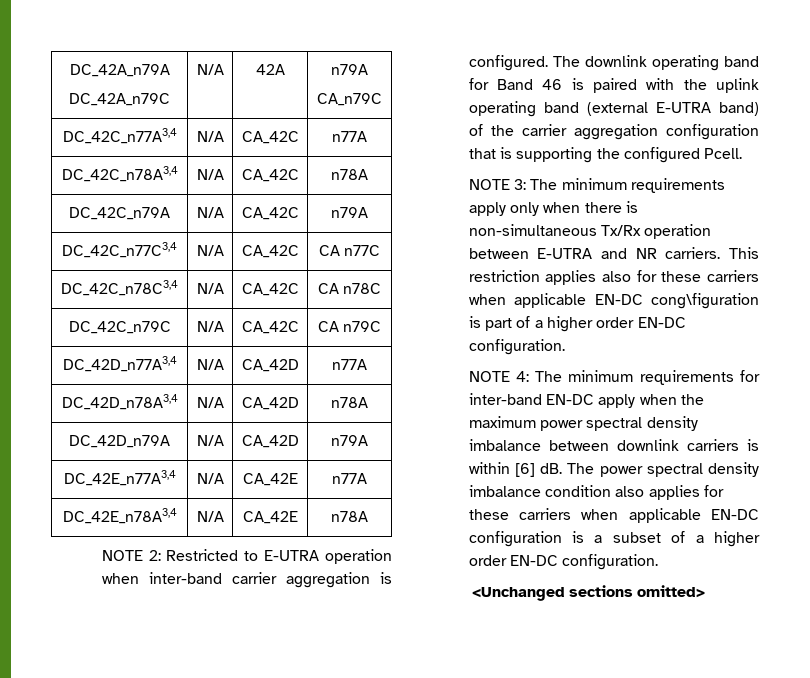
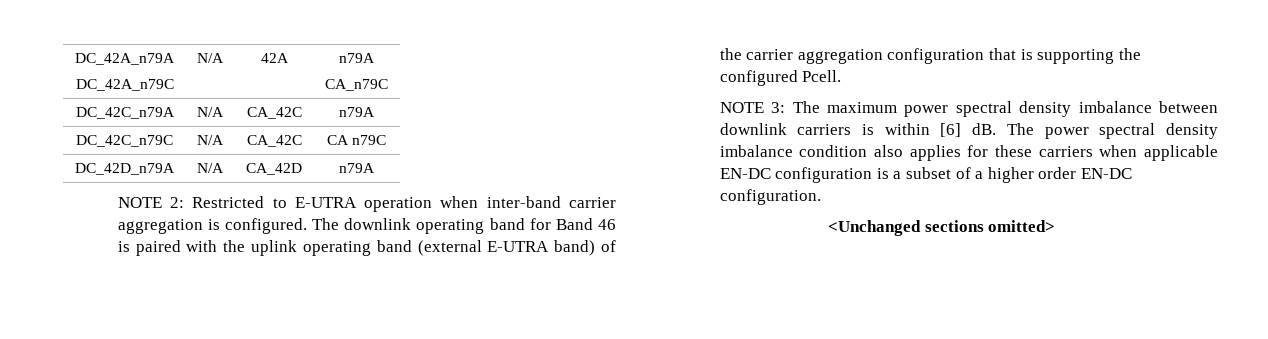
- DC_42C_n77A3,4 | N/A | CA_42C | n77A
- DC_42C_n78A3,4 | N/A | CA_42C | n78A
  DC_42C_n79A | N/A | CA_42C | n79A
- DC_42C_n77C3,4 | N/A | CA_42C | CA n77C
- DC_42C_n78C3,4 | N/A | CA_42C | CA n78C
- DC_42D_n77A3,4 | N/A | CA_42D | n77A
- DC_42D_n78A3,4 | N/A | CA_42D | n78A
  DC_42D_n79A | N/A | CA_42D | n79A
- DC_42E_n77A3,4 | N/A | CA_42E | n77A
- DC_42E_n78A3,4 | N/A | CA_42E | n78A
- NOTE 3: The minimum requirements apply only when there is non-simultaneous Tx/Rx operation between E-UTRA and NR carriers. This restriction applies also for these carriers when applicable EN-DC cong\figuration is part of a higher order EN-DC configuration.
- NOTE 4: The minimum requirements for inter-band EN-DC apply when the maximum power spectral density imbalance between downlink carriers is within [6] dB.
+ NOTE 3: The maximum power spectral density imbalance between downlink carriers is within [6] dB.

